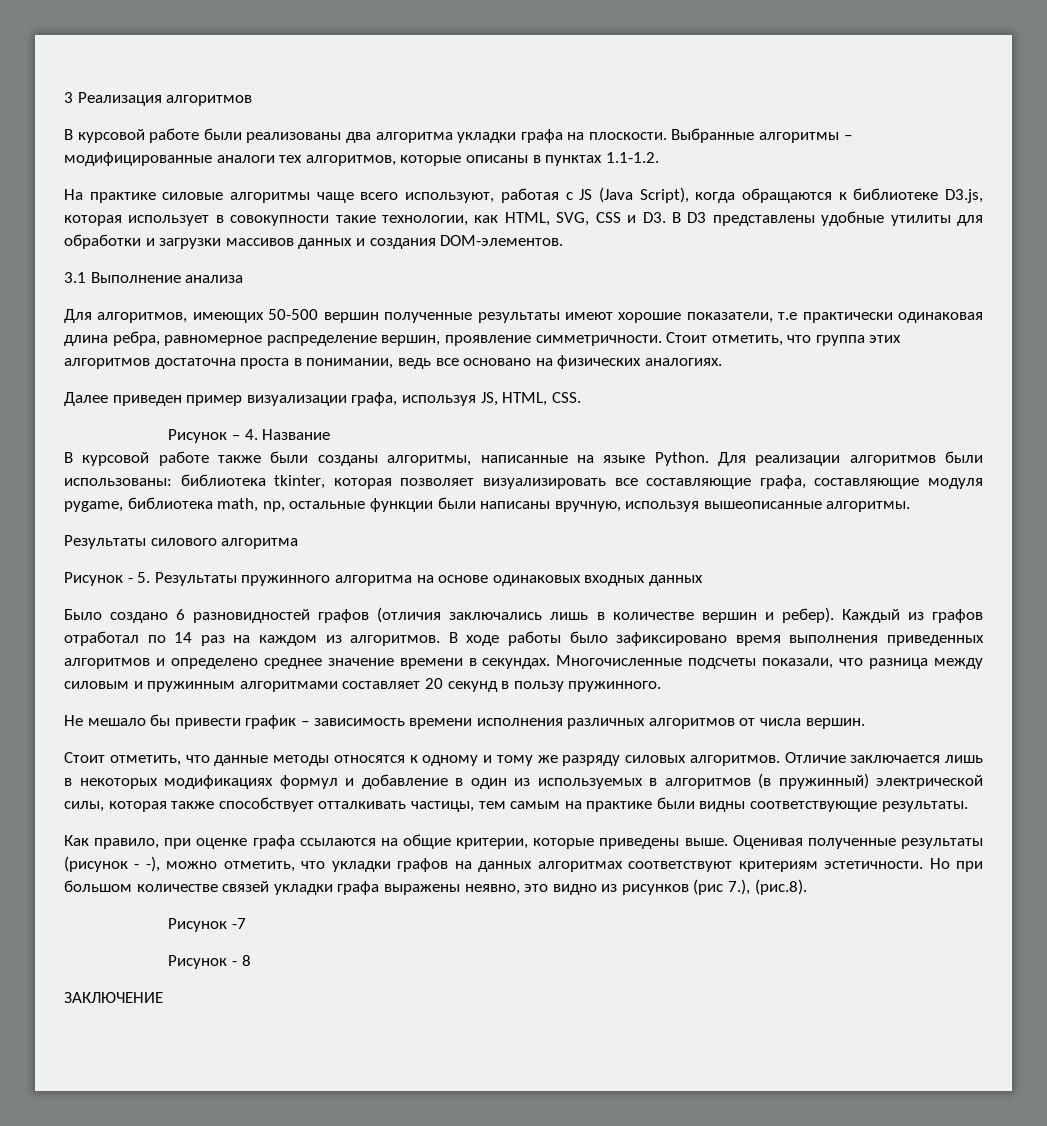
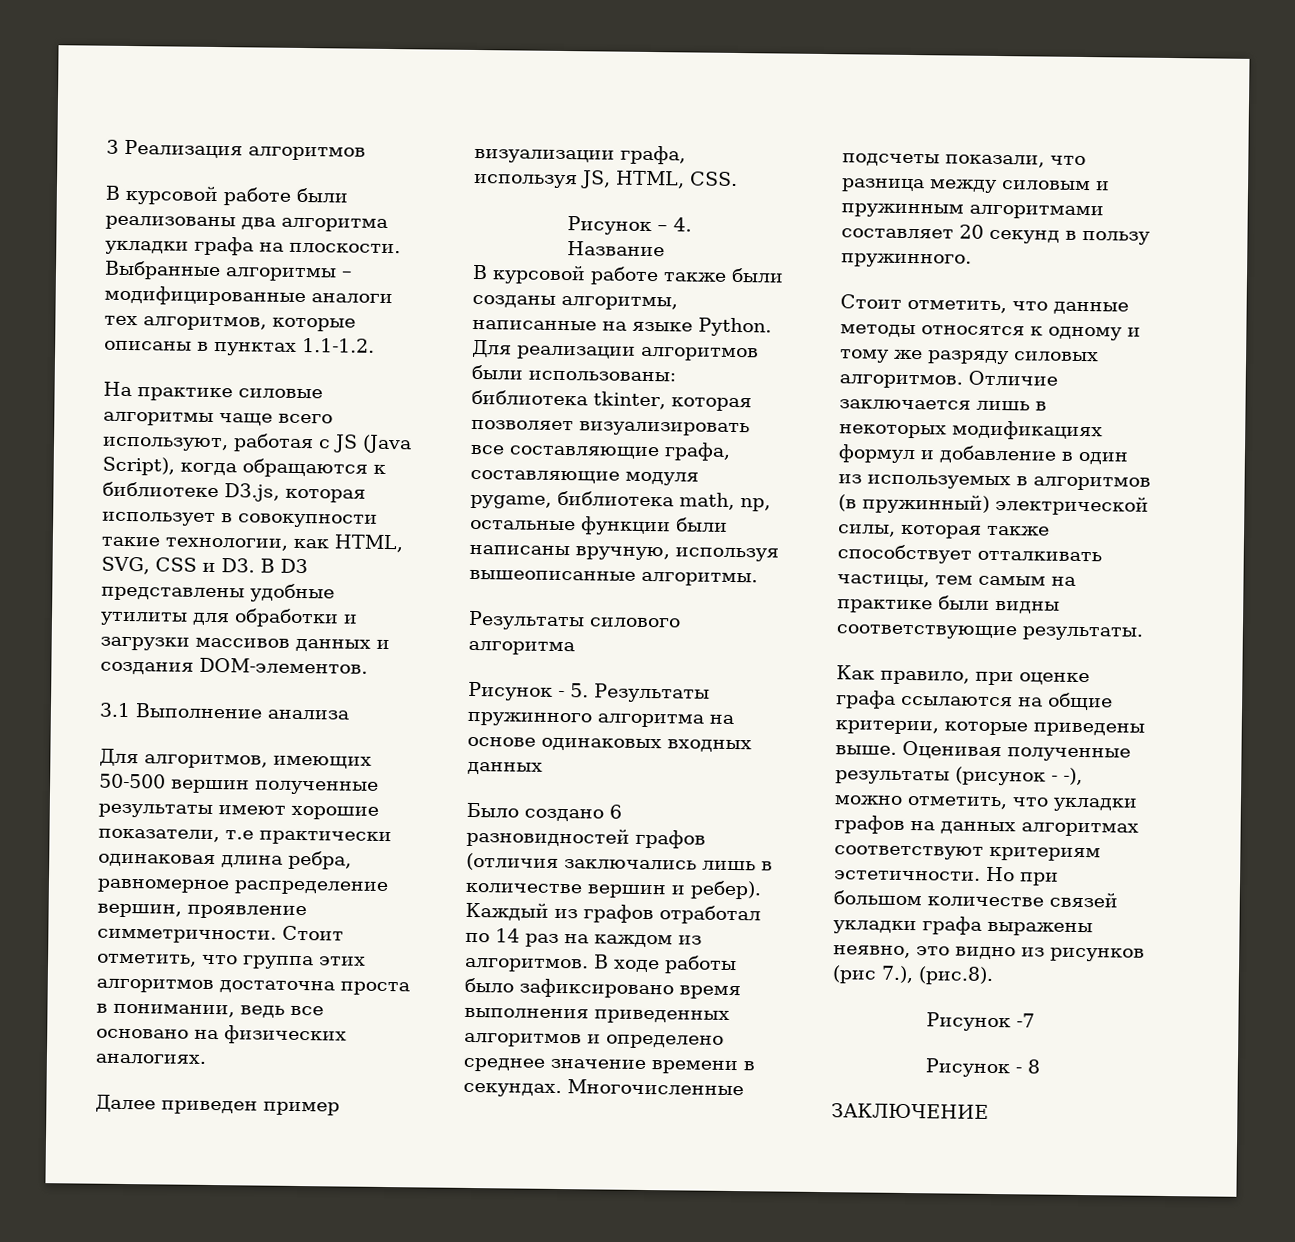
- Не мешало бы привести график – зависимость времени исполнения различных алгоритмов от числа вершин.

